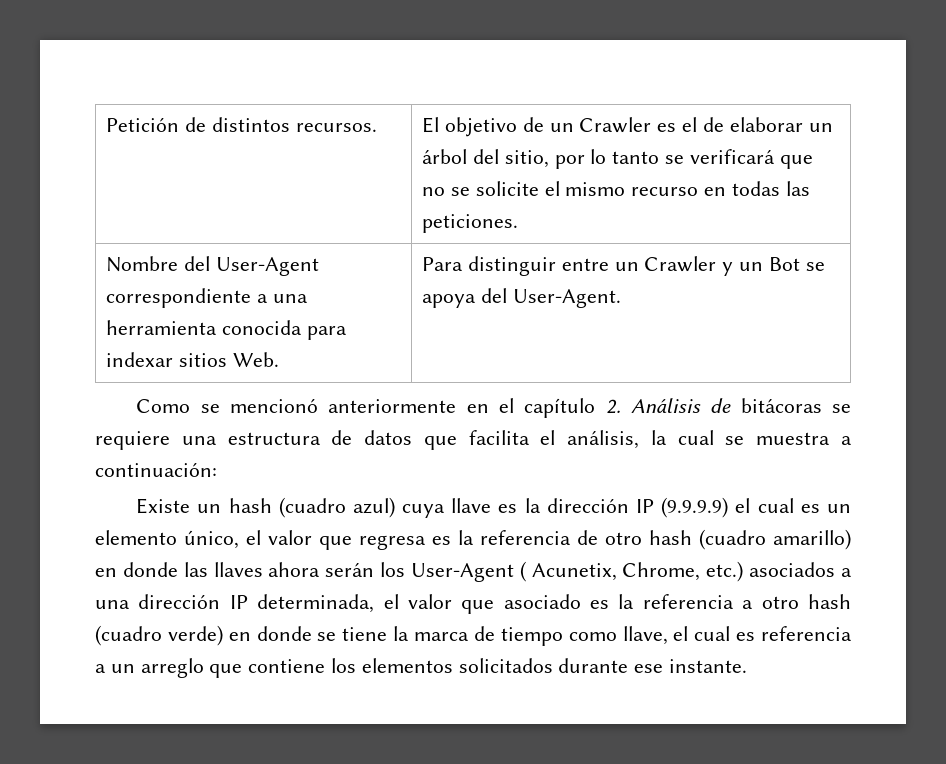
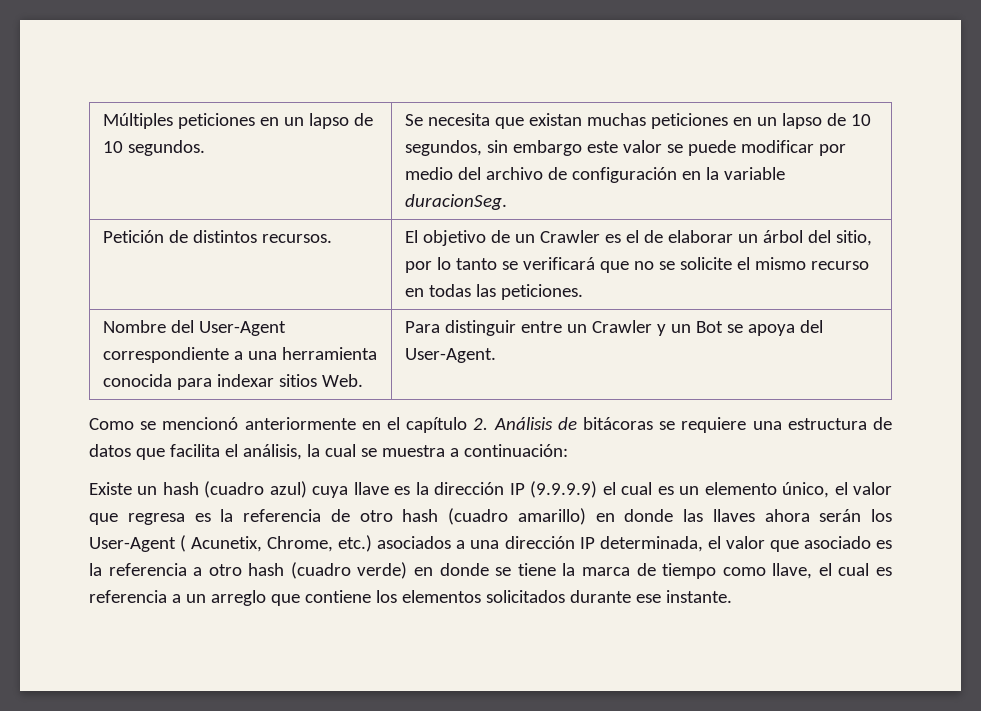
+ Múltiples peticiones en un lapso de 10 segundos. | Se necesita que existan muchas peticiones en un lapso de 10 segundos, sin embargo este valor se puede modificar por medio del archivo de configuración en la variable duracionSeg.

